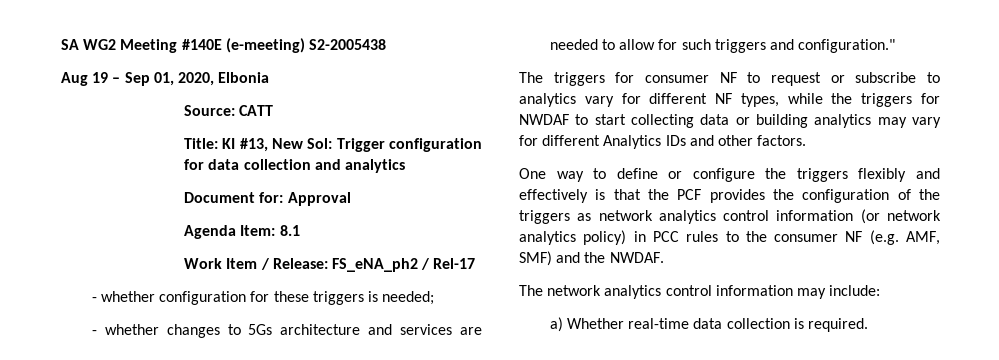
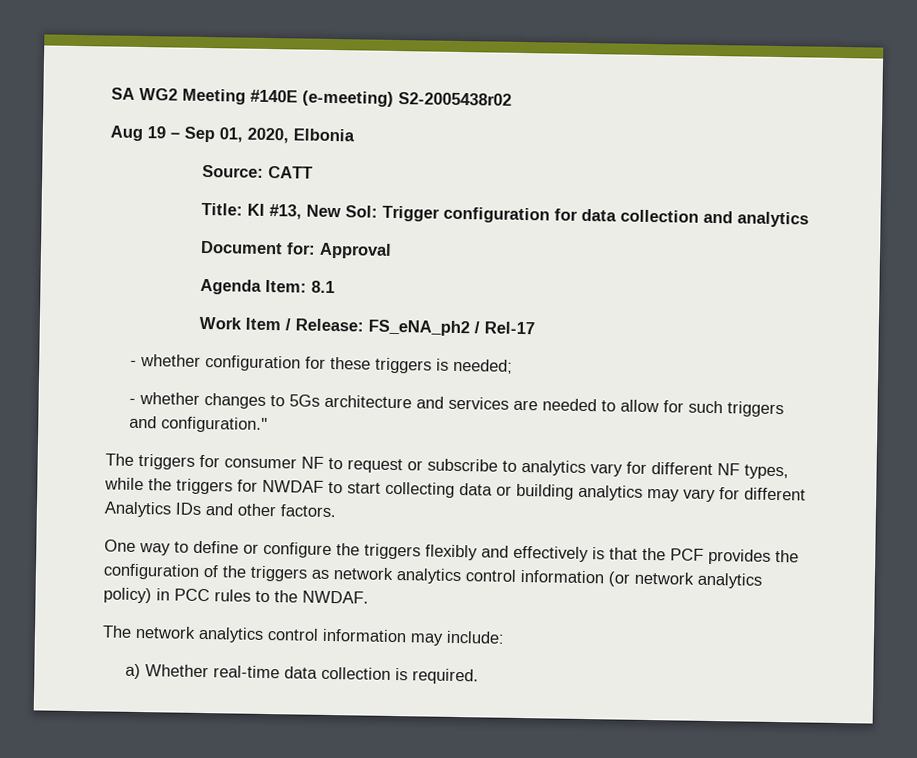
- SA WG2 Meeting #140E (e-meeting) S2-2005438
+ SA WG2 Meeting #140E (e-meeting) S2-2005438r02
- One way to define or configure the triggers flexibly and effectively is that the PCF provides the configuration of the triggers as network analytics control information (or network analytics policy) in PCC rules to the consumer NF (e.g. AMF, SMF) and the NWDAF.
+ One way to define or configure the triggers flexibly and effectively is that the PCF provides the configuration of the triggers as network analytics control information (or network analytics policy) in PCC rules to the NWDAF.

